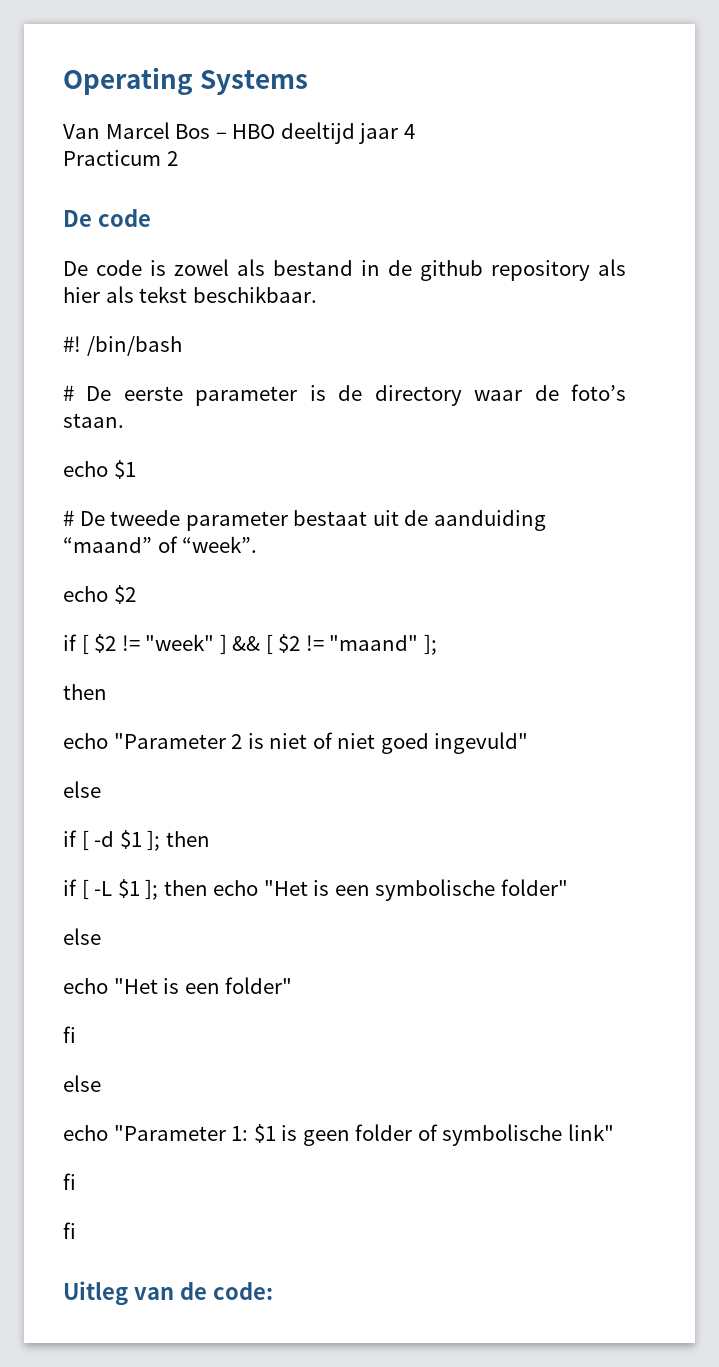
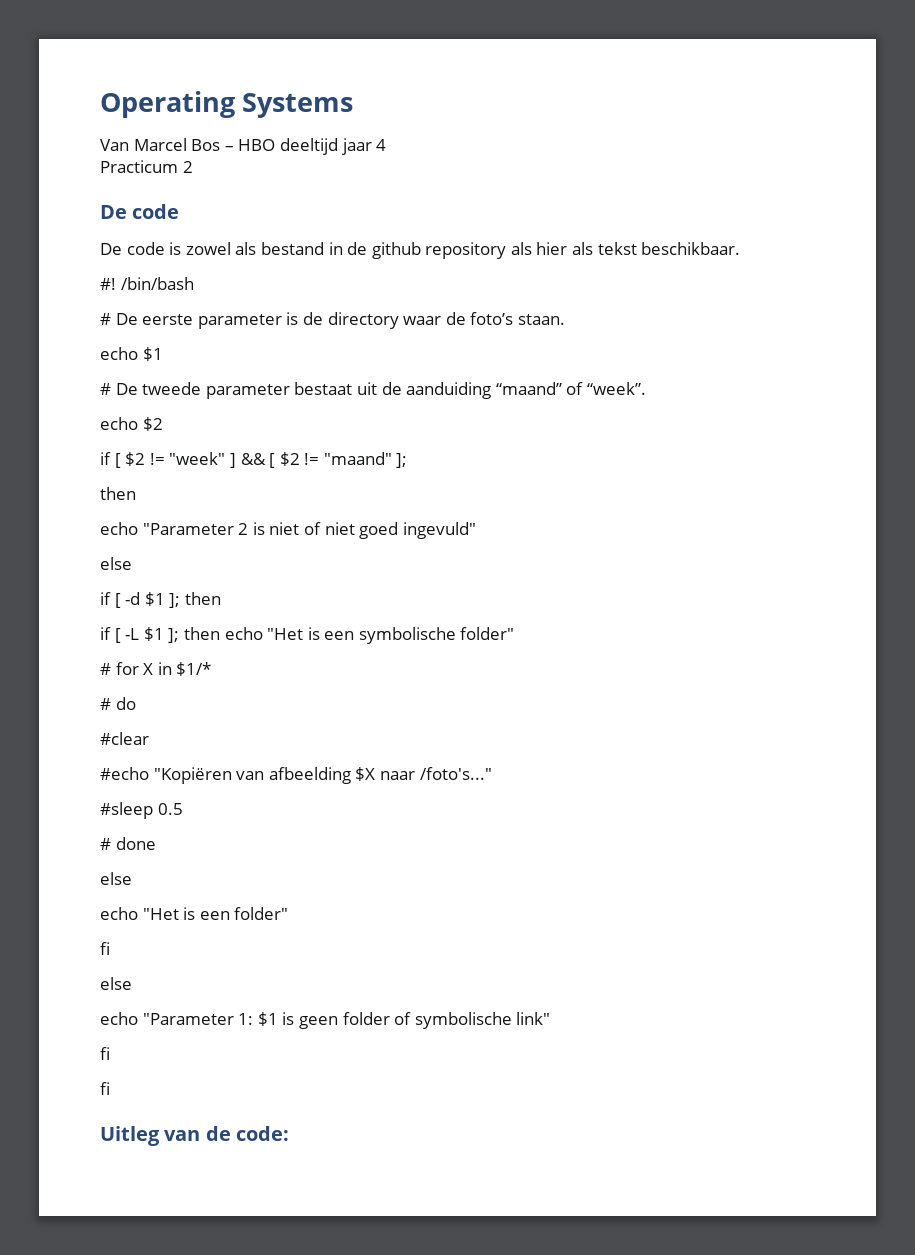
+ # for X in $1/*
+ # do
+ #clear
+ #echo "Kopiëren van afbeelding $X naar /foto's..."
+ #sleep 0.5
+ # done

